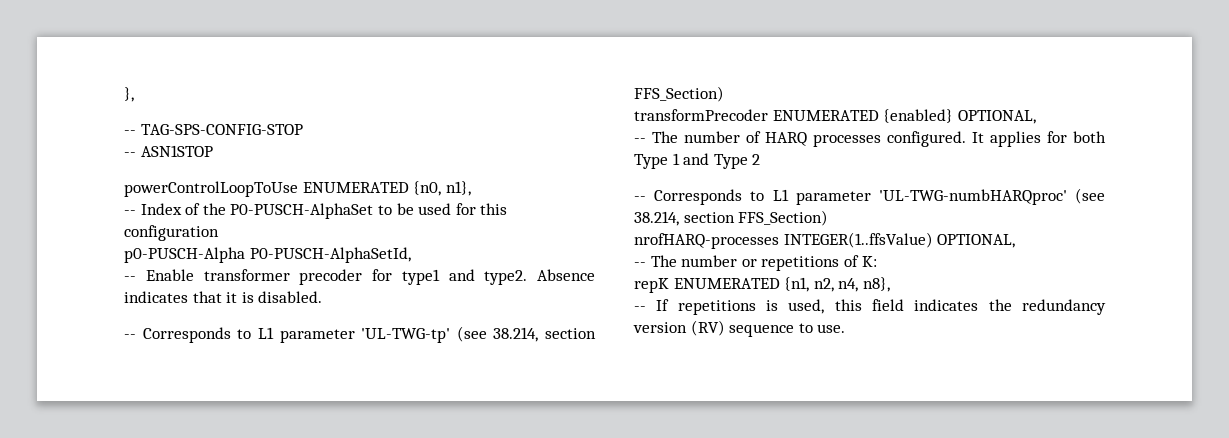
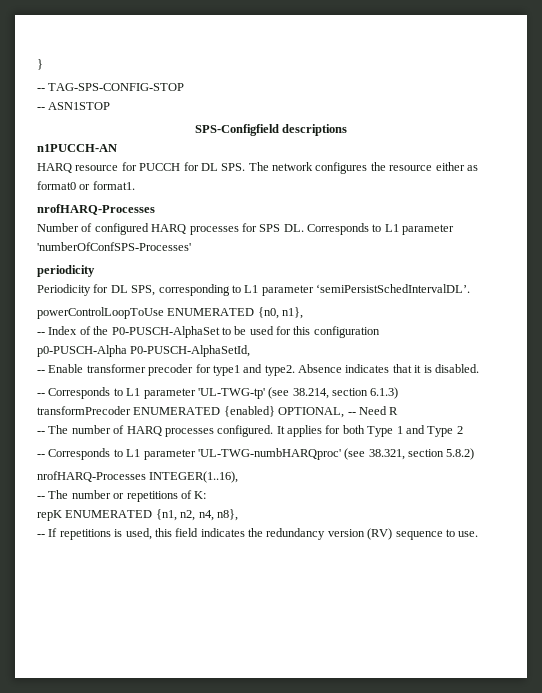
- },
+ }
+ SPS-Configfield descriptions
+ n1PUCCH-AN
+ HARQ resource for PUCCH for DL SPS. The network configures the resource either as format0 or format1.
+ nrofHARQ-Processes
+ Number of configured HARQ processes for SPS DL. Corresponds to L1 parameter 'numberOfConfSPS-Processes'
+ periodicity
+ Periodicity for DL SPS, corresponding to L1 parameter ‘semiPersistSchedIntervalDL’.
- -- Corresponds to L1 parameter 'UL-TWG-tp' (see 38.214, section FFS_Section)
+ -- Corresponds to L1 parameter 'UL-TWG-tp' (see 38.214, section 6.1.3)
- transformPrecoder ENUMERATED {enabled} OPTIONAL,
+ transformPrecoder ENUMERATED {enabled} OPTIONAL, -- Need R
- -- Corresponds to L1 parameter 'UL-TWG-numbHARQproc' (see 38.214, section FFS_Section)
- nrofHARQ-processes INTEGER(1..ffsValue) OPTIONAL,
+ -- Corresponds to L1 parameter 'UL-TWG-numbHARQproc' (see 38.321, section 5.8.2)
+ nrofHARQ-Processes INTEGER(1..16),

